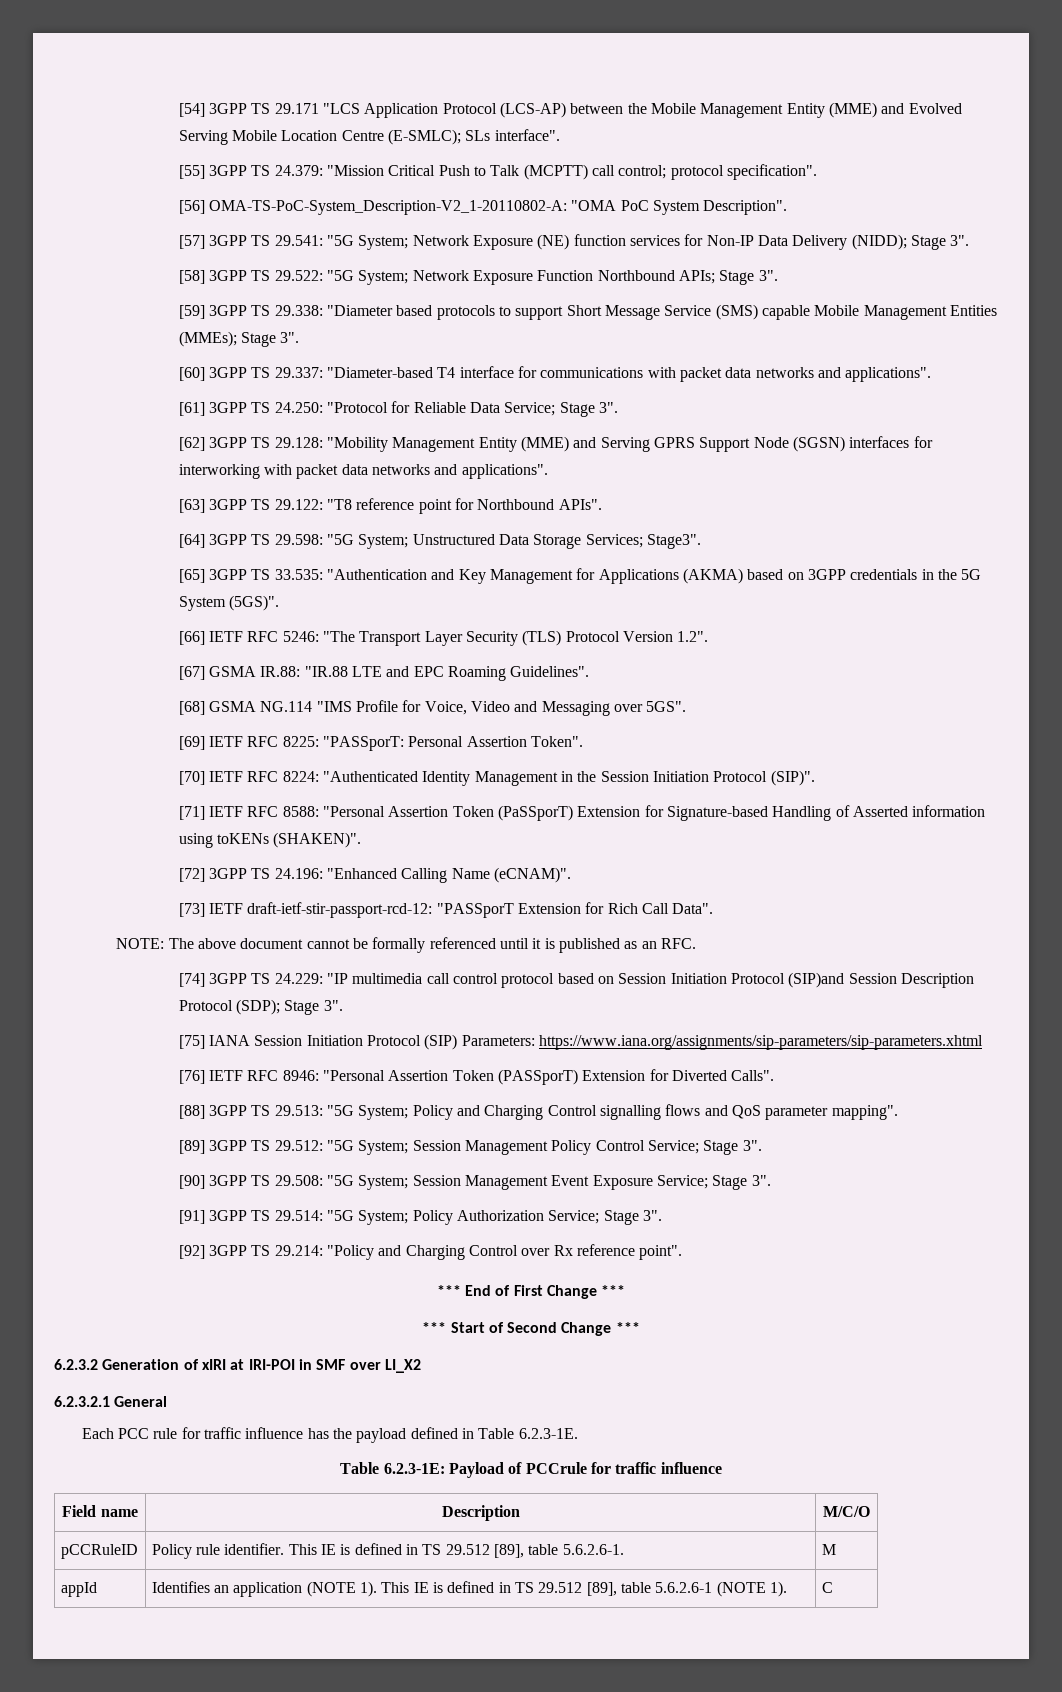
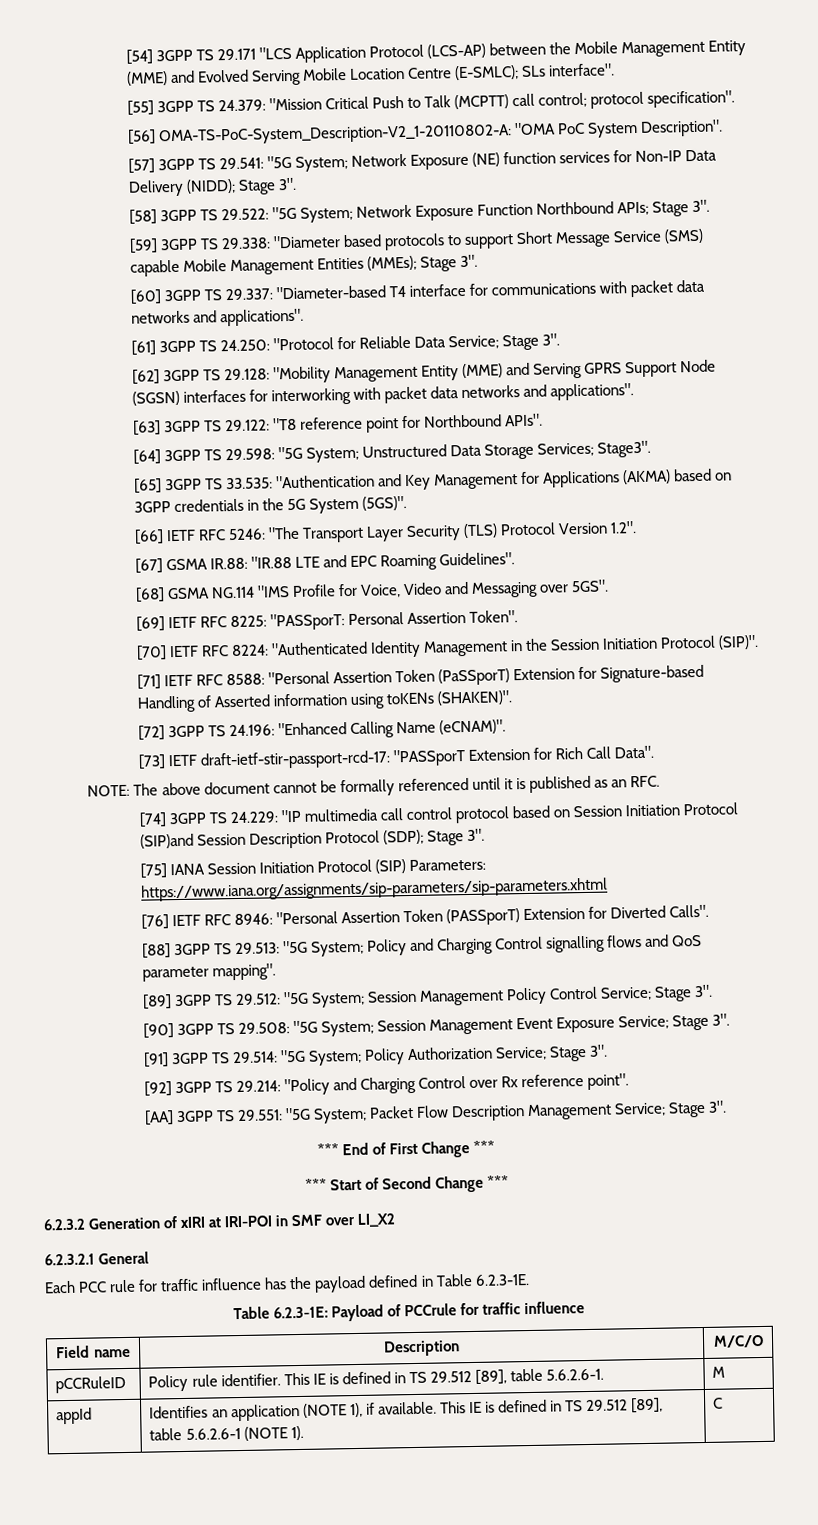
- [73] IETF draft-ietf-stir-passport-rcd-12: "PASSporT Extension for Rich Call Data".
+ [73] IETF draft-ietf-stir-passport-rcd-17: "PASSporT Extension for Rich Call Data".
+ [AA] 3GPP TS 29.551: "5G System; Packet Flow Description Management Service; Stage 3".
- appId | Identifies an application (NOTE 1). This IE is defined in TS 29.512 [89], table 5.6.2.6-1 (NOTE 1). | C
+ appId | Identifies an application (NOTE 1), if available. This IE is defined in TS 29.512 [89], table 5.6.2.6-1 (NOTE 1). | C

